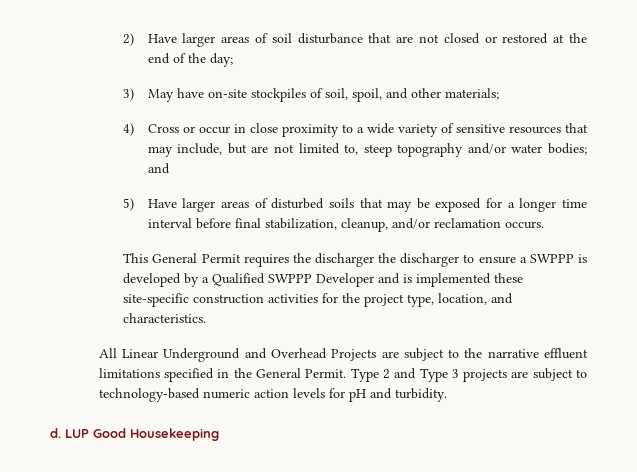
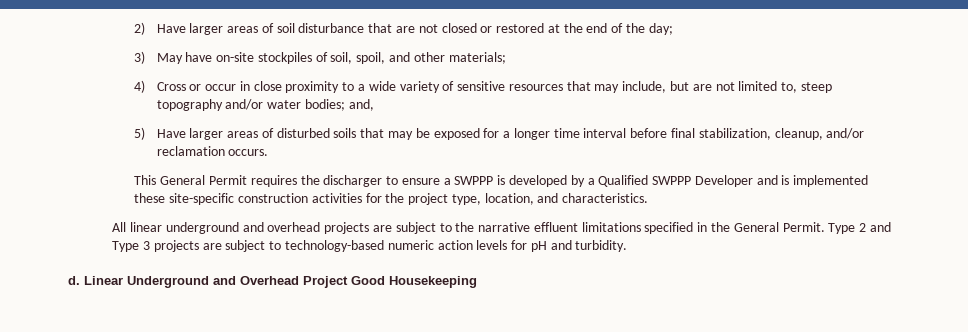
- 4) Cross or occur in close proximity to a wide variety of sensitive resources that may include, but are not limited to, steep topography and/or water bodies; and
+ 4) Cross or occur in close proximity to a wide variety of sensitive resources that may include, but are not limited to, steep topography and/or water bodies; and,
- This General Permit requires the discharger the discharger to ensure a SWPPP is developed by a Qualified SWPPP Developer and is implemented these site-specific construction activities for the project type, location, and characteristics.
+ This General Permit requires the discharger to ensure a SWPPP is developed by a Qualified SWPPP Developer and is implemented these site-specific construction activities for the project type, location, and characteristics.
- All Linear Underground and Overhead Projects are subject to the narrative effluent limitations specified in the General Permit.
+ All linear underground and overhead projects are subject to the narrative effluent limitations specified in the General Permit.
- LUP Good Housekeeping
+ Linear Underground and Overhead Project Good Housekeeping

